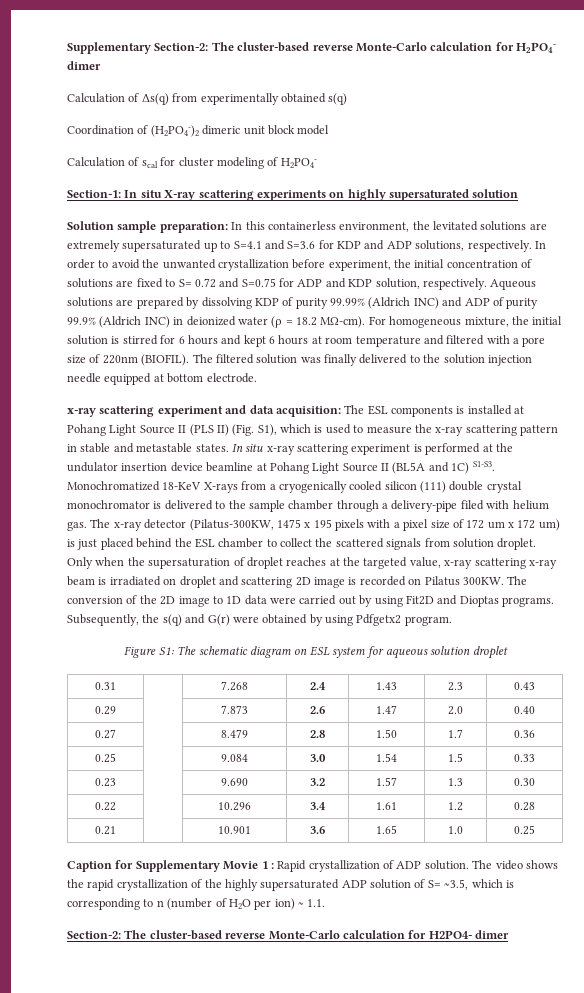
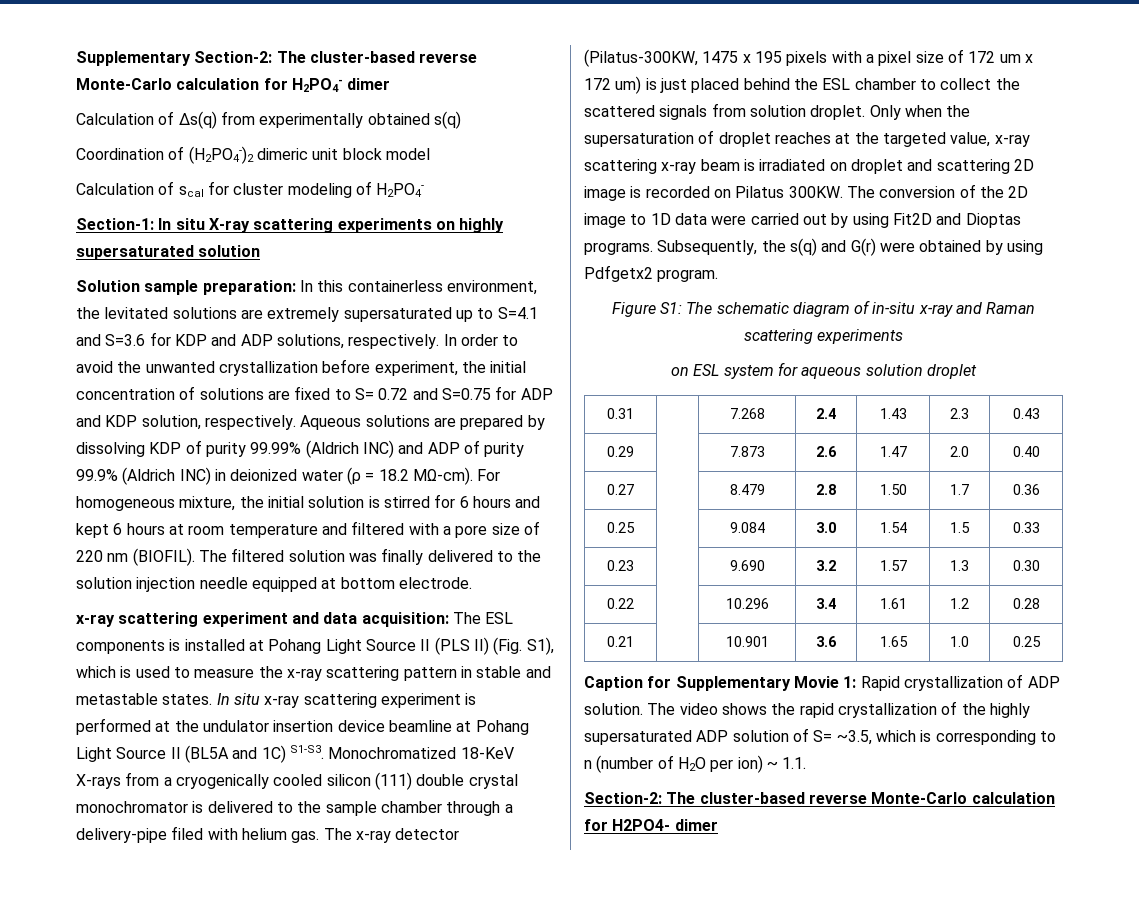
- For homogeneous mixture, the initial solution is stirred for 6 hours and kept 6 hours at room temperature and filtered with a pore size of 220nm (BIOFIL).
+ For homogeneous mixture, the initial solution is stirred for 6 hours and kept 6 hours at room temperature and filtered with a pore size of 220 nm (BIOFIL).
- Figure S1: The schematic diagram on ESL system for aqueous solution droplet
+ Figure S1: The schematic diagram of in-situ x-ray and Raman scattering experiments
+ on ESL system for aqueous solution droplet
- Caption for Supplementary Movie 1 : Rapid crystallization of ADP solution.
+ Caption for Supplementary Movie 1: Rapid crystallization of ADP solution.

